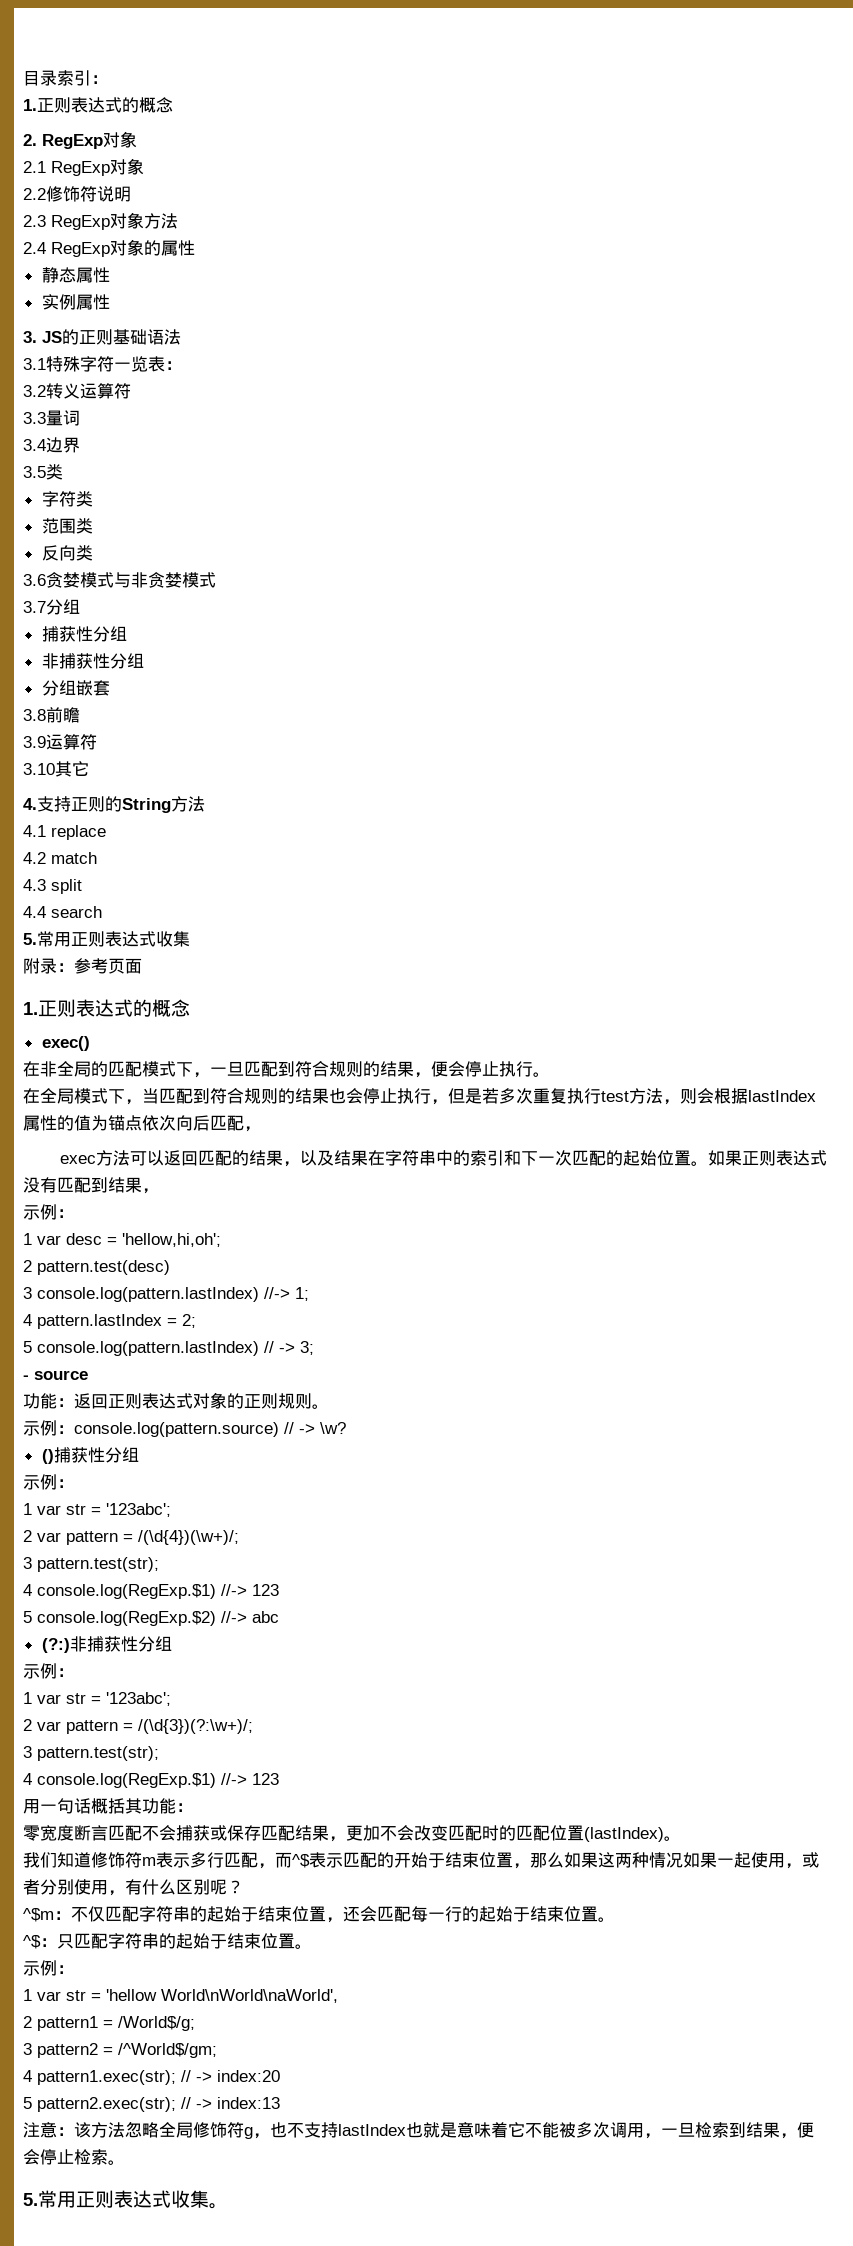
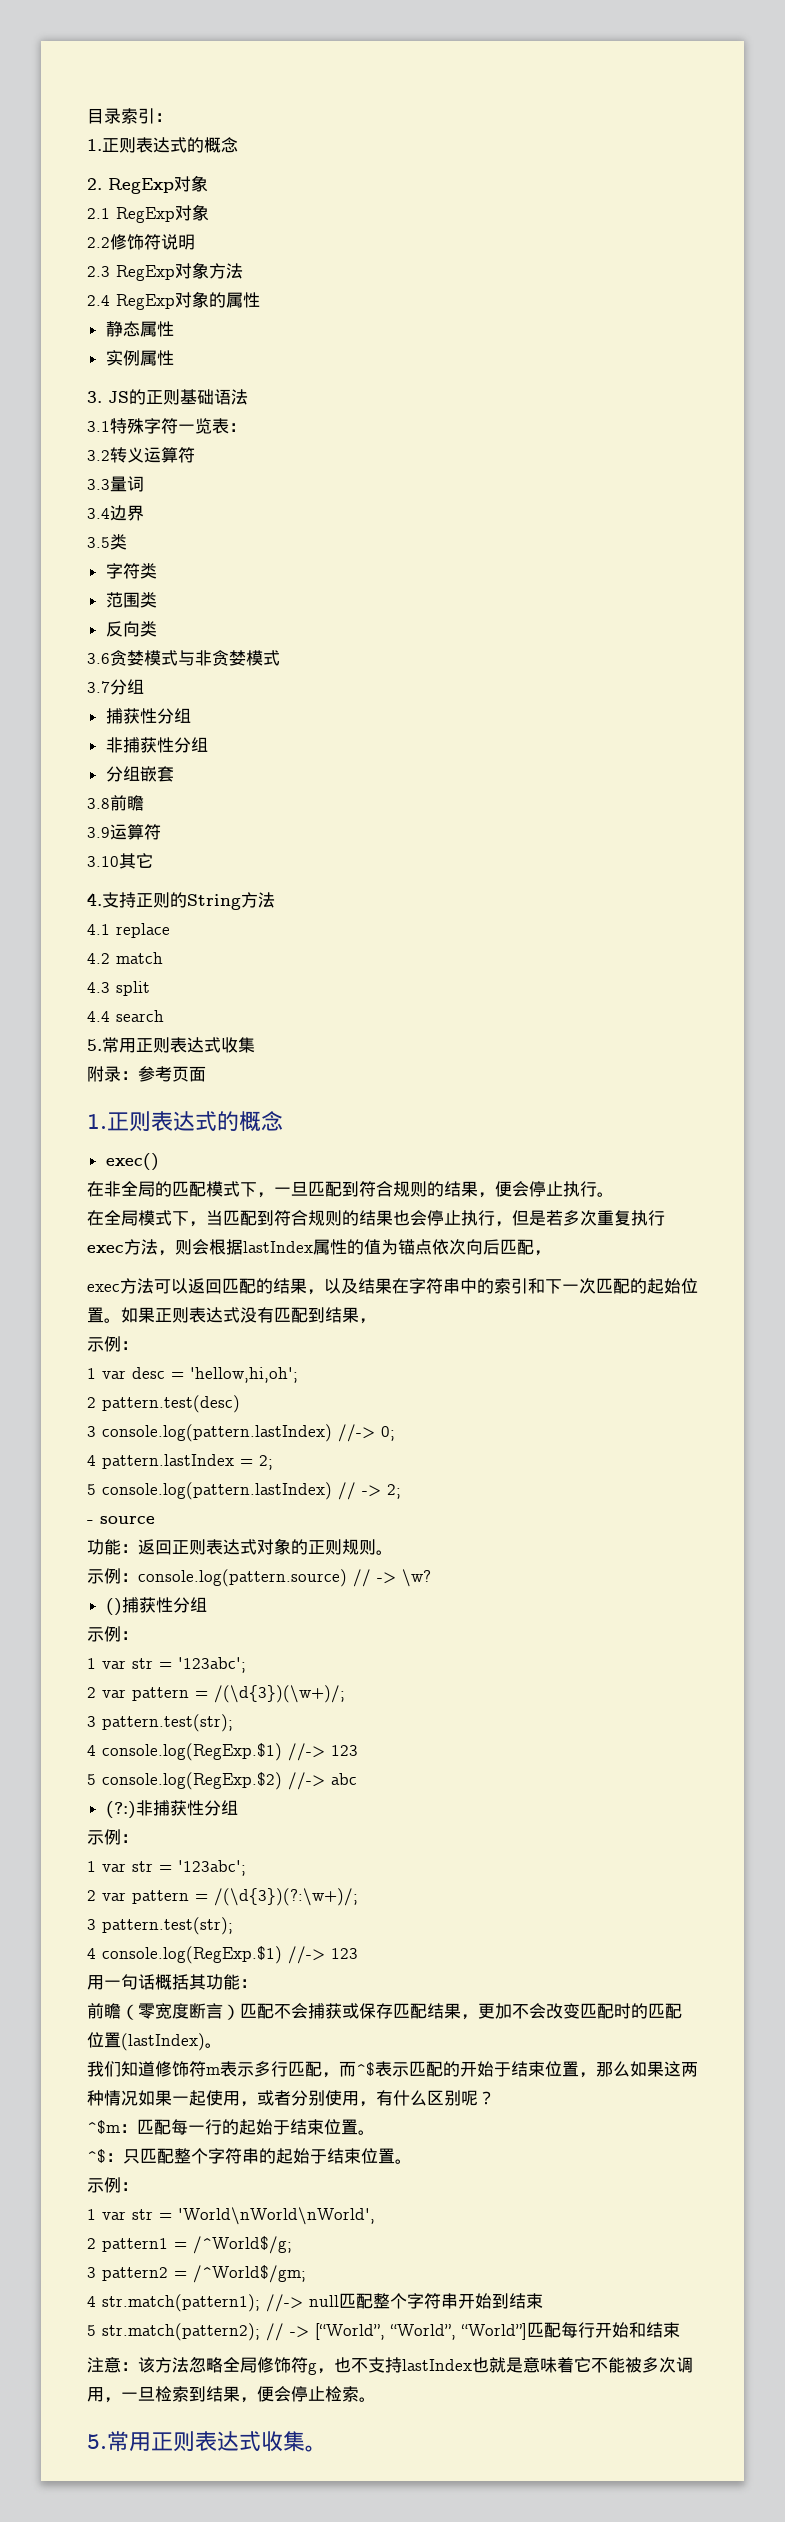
- 在全局模式下，当匹配到符合规则的结果也会停止执行，但是若多次重复执行test方法，则会根据lastIndex属性的值为锚点依次向后匹配，
+ 在全局模式下，当匹配到符合规则的结果也会停止执行，但是若多次重复执行exec方法，则会根据lastIndex属性的值为锚点依次向后匹配，
- 3 console.log(pattern.lastIndex) //-> 1;
+ 3 console.log(pattern.lastIndex) //-> 0;
- 5 console.log(pattern.lastIndex) // -> 3;
+ 5 console.log(pattern.lastIndex) // -> 2;
- 2 var pattern = /(\d{4})(\w+)/;
+ 2 var pattern = /(\d{3})(\w+)/;
- 零宽度断言匹配不会捕获或保存匹配结果，更加不会改变匹配时的匹配位置(lastIndex)。
+ 前瞻（零宽度断言）匹配不会捕获或保存匹配结果，更加不会改变匹配时的匹配位置(lastIndex)。
- ^$m：不仅匹配字符串的起始于结束位置，还会匹配每一行的起始于结束位置。
+ ^$m：匹配每一行的起始于结束位置。
- ^$：只匹配字符串的起始于结束位置。
+ ^$：只匹配整个字符串的起始于结束位置。
- 1 var str = 'hellow World\nWorld\naWorld',
+ 1 var str = 'World\nWorld\nWorld',
- 2 pattern1 = /World$/g;
+ 2 pattern1 = /^World$/g;
- 4 pattern1.exec(str); // -> index:20
- 5 pattern2.exec(str); // -> index:13
+ 4 str.match(pattern1); //-> null匹配整个字符串开始到结束
+ 5 str.match(pattern2); // -> [“World”, “World”, “World”]匹配每行开始和结束

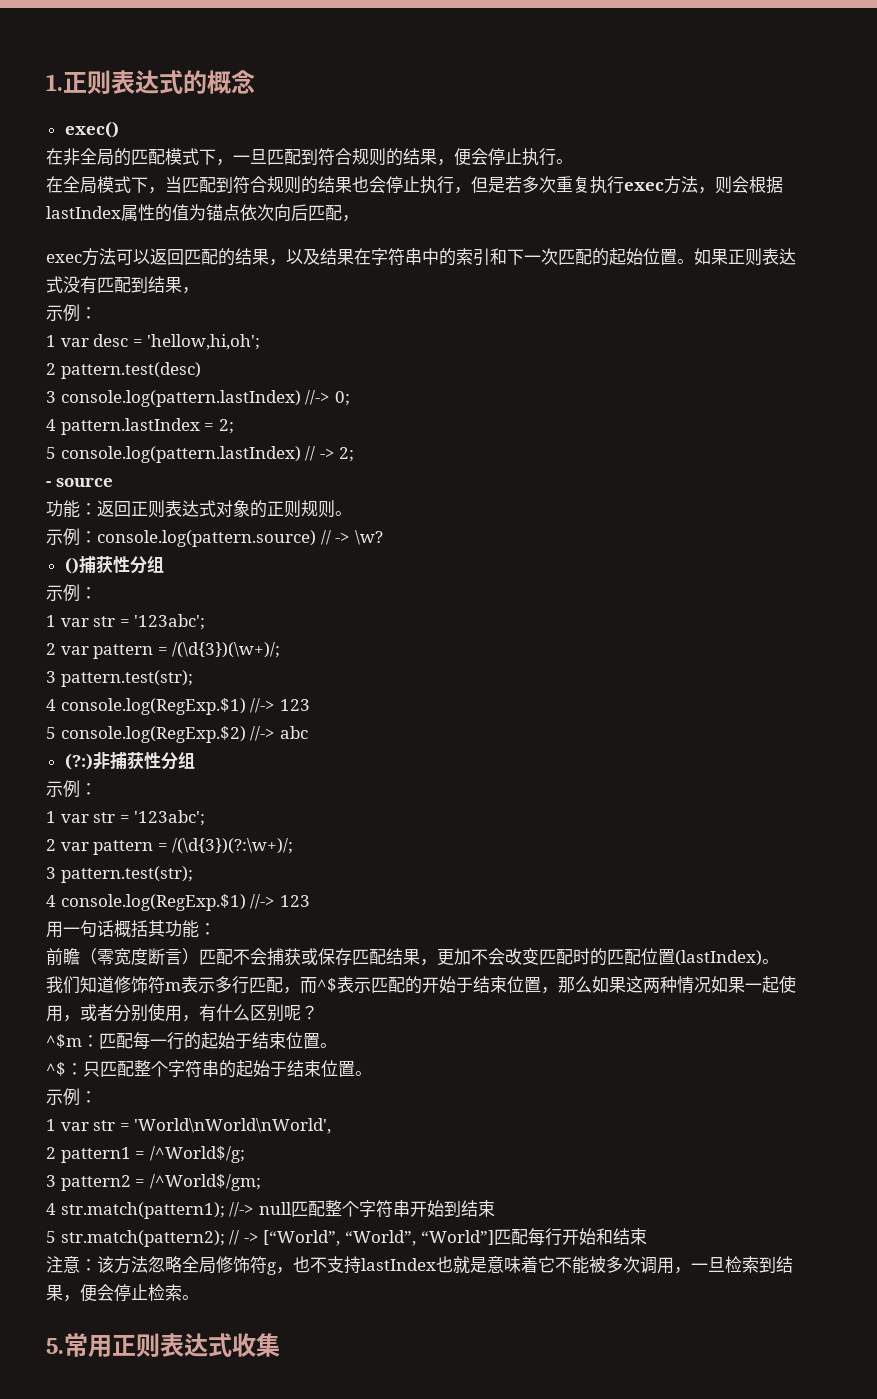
- 目录索引：
- 1.正则表达式的概念
- 2. RegExp对象
- 2.1 RegExp对象
- 2.2修饰符说明
- 2.3 RegExp对象方法
- 2.4 RegExp对象的属性
- 静态属性
- 实例属性
- 3. JS的正则基础语法
- 3.1特殊字符一览表：
- 3.2转义运算符
- 3.3量词
- 3.4边界
- 3.5类
- 字符类
- 范围类
- 反向类
- 3.6贪婪模式与非贪婪模式
- 3.7分组
- 捕获性分组
- 非捕获性分组
- 分组嵌套
- 3.8前瞻
- 3.9运算符
- 3.10其它
- 4.支持正则的String方法
- 4.1 replace
- 4.2 match
- 4.3 split
- 4.4 search
- 5.常用正则表达式收集
- 附录：参考页面
- 5.常用正则表达式收集。
+ 5.常用正则表达式收集

